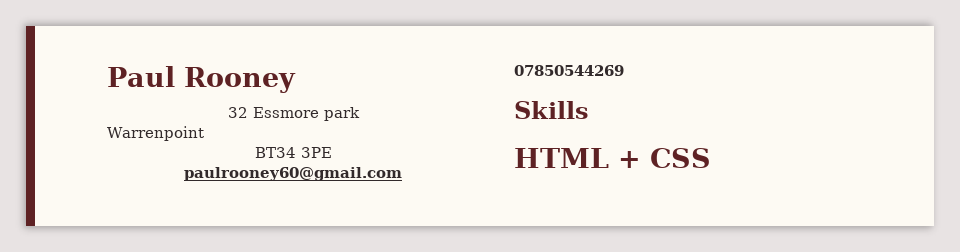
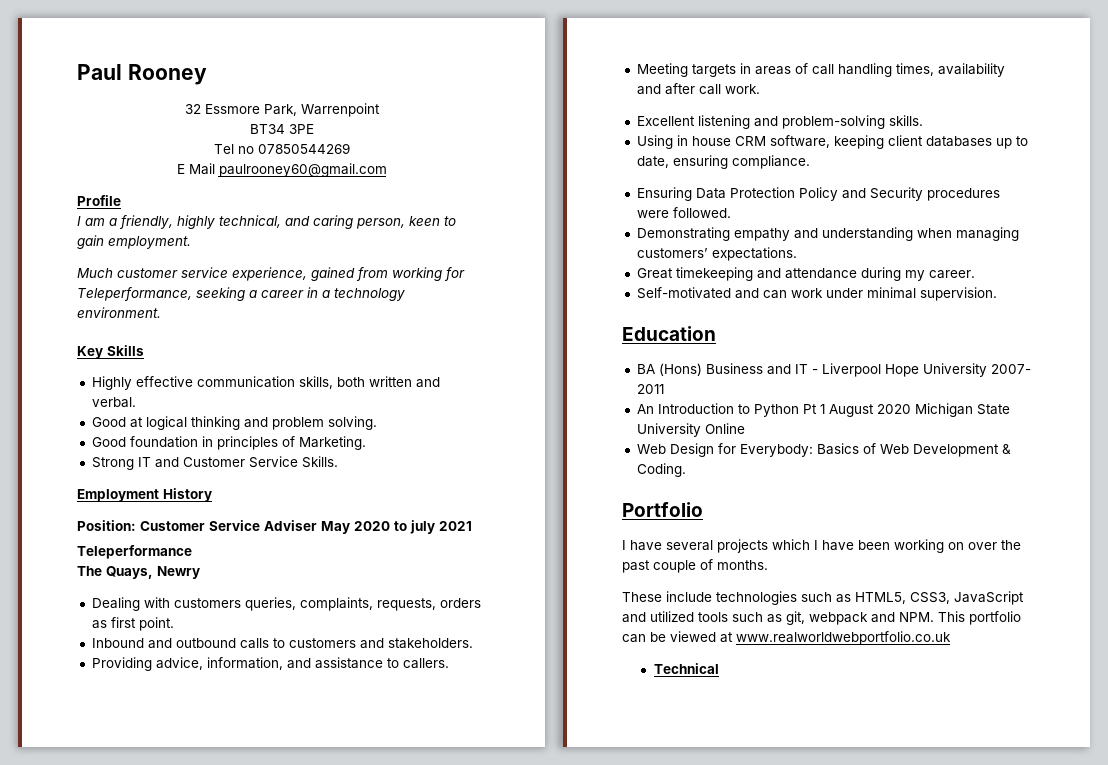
- 32 Essmore park
- Warrenpoint
+ 32 Essmore Park, Warrenpoint
- paulrooney60@gmail.com
- 07850544269
- Skills
- HTML + CSS
+ Tel no 07850544269
+ E Mail paulrooney60@gmail.com
+ Profile
+ I am a friendly, highly technical, and caring person, keen to gain employment.
+ Much customer service experience, gained from working for Teleperformance, seeking a career in a technology environment.
+ Key Skills
+ Highly effective communication skills, both written and verbal.
+ Good at logical thinking and problem solving.
+ Good foundation in principles of Marketing.
+ Strong IT and Customer Service Skills.
+ Employment History
+ Position: Customer Service Adviser May 2020 to july 2021
+ Teleperformance
+ The Quays, Newry
+ Dealing with customers queries, complaints, requests, orders as first point.
+ Inbound and outbound calls to customers and stakeholders.
+ Providing advice, information, and assistance to callers.
+ Meeting targets in areas of call handling times, availability and after call work.
+ Excellent listening and problem-solving skills.
+ Using in house CRM software, keeping client databases up to date, ensuring compliance.
+ Ensuring Data Protection Policy and Security procedures were followed.
+ Demonstrating empathy and understanding when managing customers’ expectations.
+ Great timekeeping and attendance during my career.
+ Self-motivated and can work under minimal supervision.
+ Education
+ BA (Hons) Business and IT - Liverpool Hope University 2007- 2011
+ An Introduction to Python Pt 1 August 2020 Michigan State University Online
+ Web Design for Everybody: Basics of Web Development & Coding.
+ Portfolio
+ I have several projects which I have been working on over the past couple of months.
+ These include technologies such as HTML5, CSS3, JavaScript and utilized tools such as git, webpack and NPM. This portfolio can be viewed at www.realworldwebportfolio.co.uk
+ Technical

